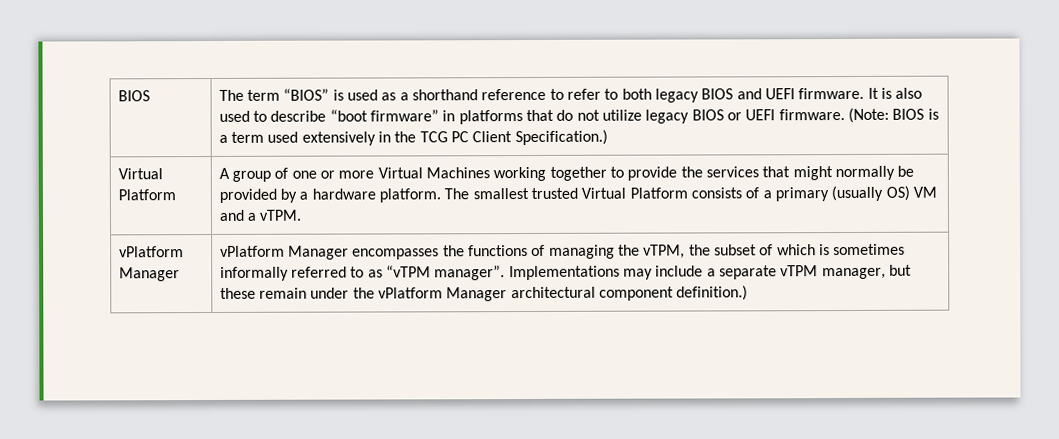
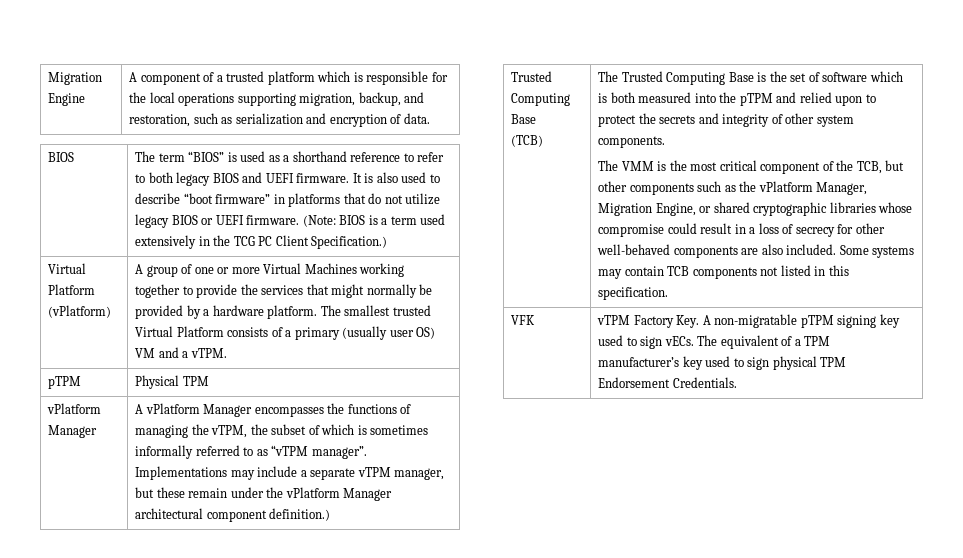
+ Migration Engine | A component of a trusted platform which is responsible for the local operations supporting migration, backup, and restoration, such as serialization and encryption of data.
  (Note: BIOS is a term used extensively in the TCG PC Client Specification.)
- Virtual Platform
+ Virtual Platform (vPlatform)
- The smallest trusted Virtual Platform consists of a primary (usually OS) VM and a vTPM.
+ The smallest trusted Virtual Platform consists of a primary (usually user OS) VM and a vTPM.
+ pTPM | Physical TPM
- vPlatform Manager encompasses the functions of managing the vTPM, the subset of which is sometimes informally referred to as “vTPM manager”.
+ A vPlatform Manager encompasses the functions of managing the vTPM, the subset of which is sometimes informally referred to as “vTPM manager”.
  Implementations may include a separate vTPM manager, but these remain under the vPlatform Manager architectural component definition.)
+ Trusted Computing Base
+ (TCB) | The Trusted Computing Base is the set of software which is both measured into the pTPM and relied upon to protect the secrets and integrity of other system components.
+ The VMM is the most critical component of the TCB, but other components such as the vPlatform Manager, Migration Engine, or shared cryptographic libraries whose compromise could result in a loss of secrecy for other well-behaved components are also included. Some systems may contain TCB components not listed in this specification.
+ VFK | vTPM Factory Key. A non-migratable pTPM signing key used to sign vECs. The equivalent of a TPM manufacturer’s key used to sign physical TPM Endorsement Credentials.

